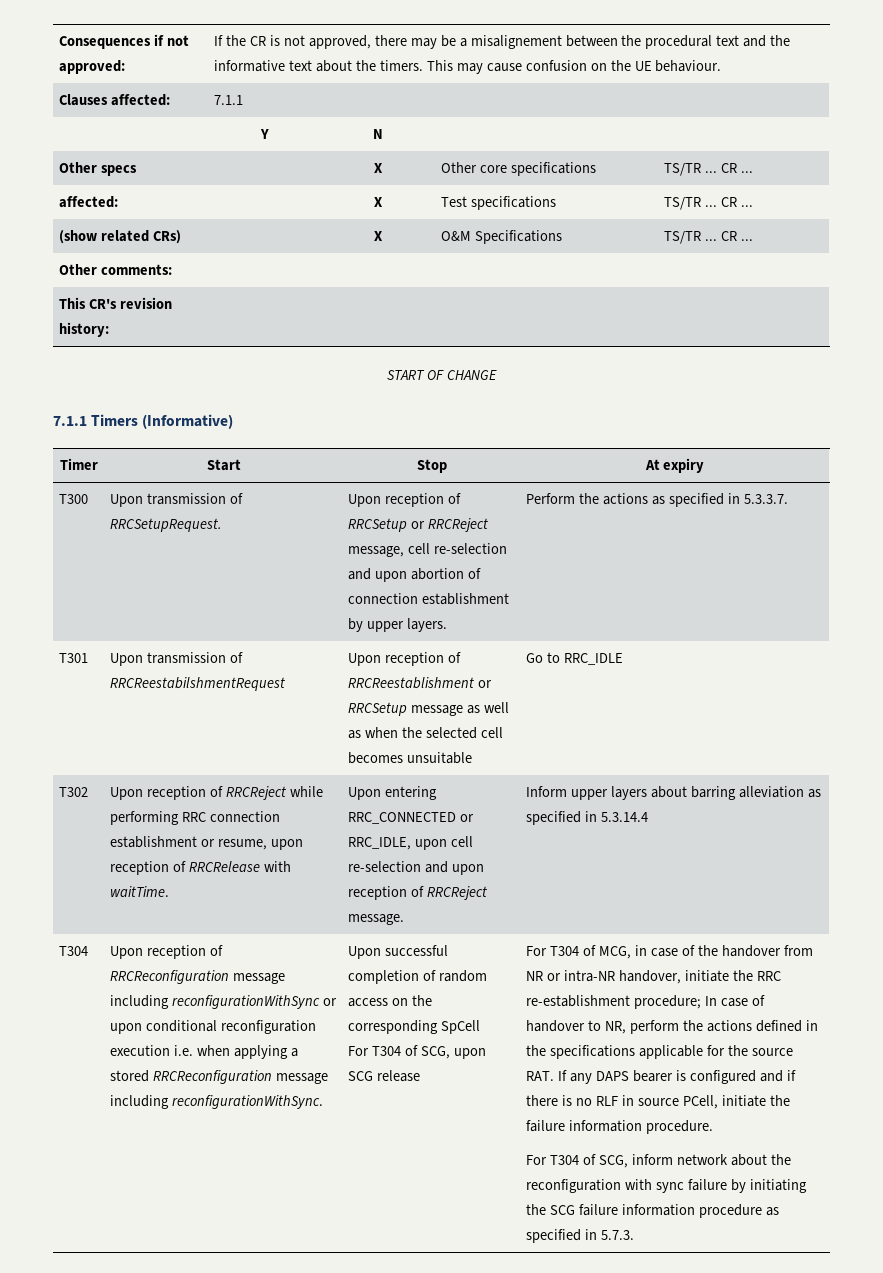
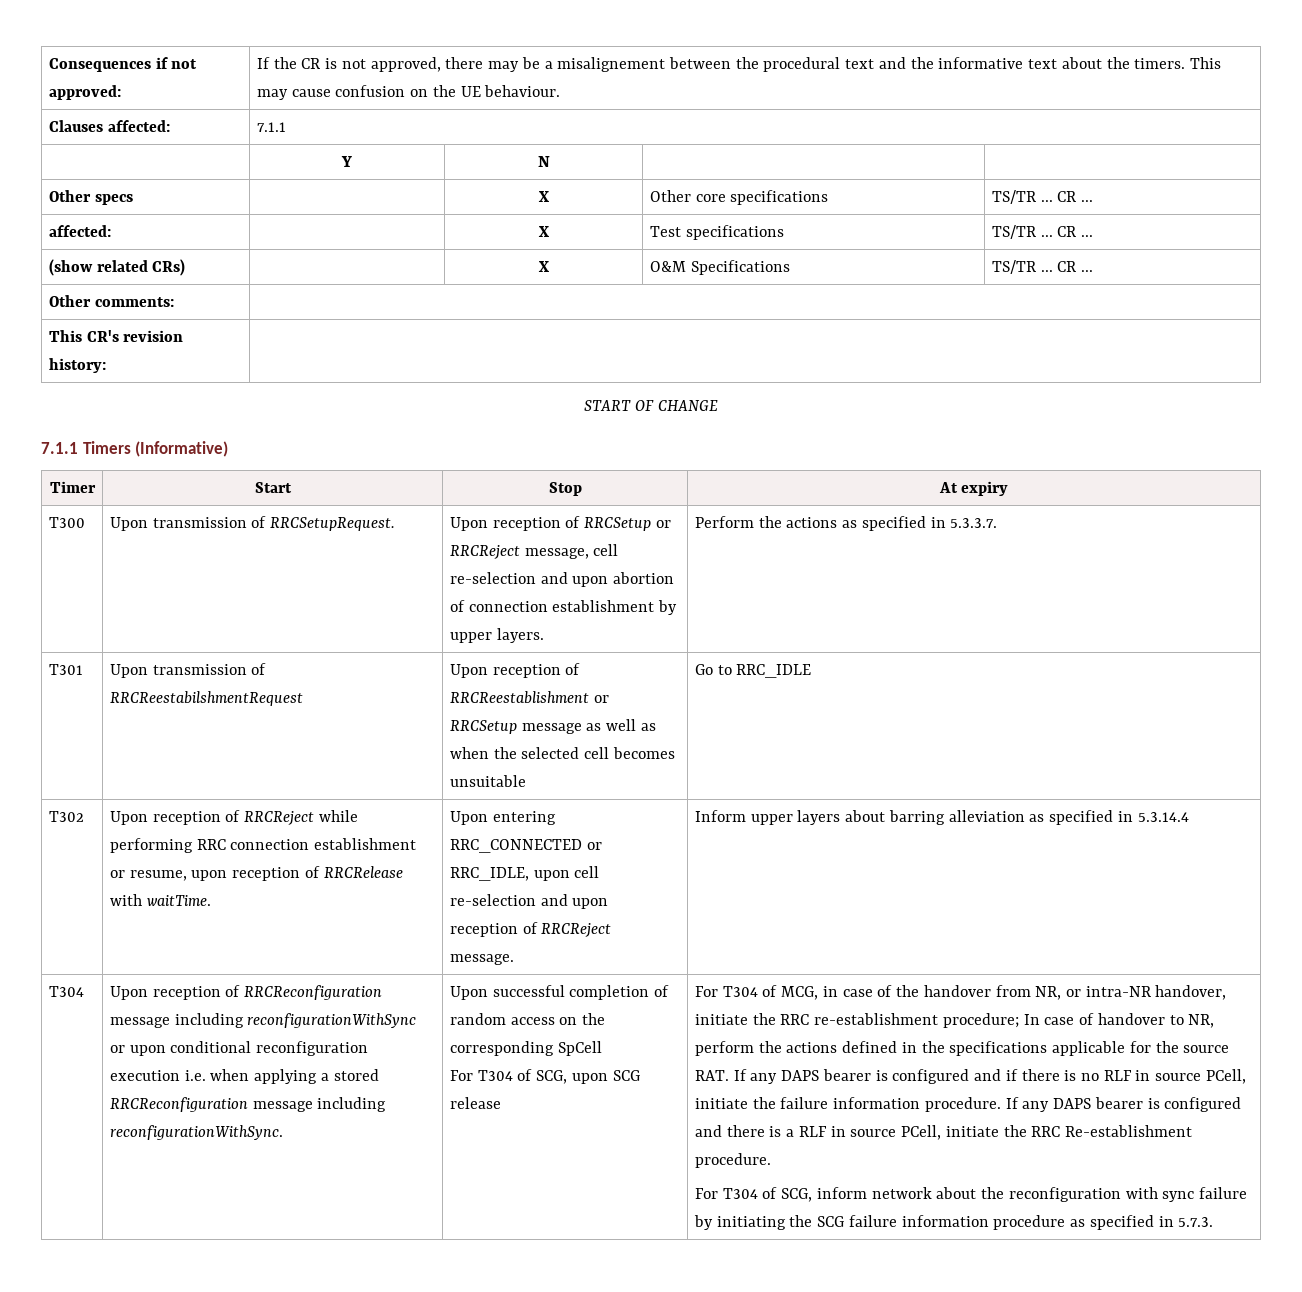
- For T304 of MCG, in case of the handover from NR or intra-NR handover, initiate the RRC re-establishment procedure; In case of handover to NR, perform the actions defined in the specifications applicable for the source RAT. If any DAPS bearer is configured and if there is no RLF in source PCell, initiate the failure information procedure.
+ For T304 of MCG, in case of the handover from NR, or intra-NR handover, initiate the RRC re-establishment procedure; In case of handover to NR, perform the actions defined in the specifications applicable for the source RAT. If any DAPS bearer is configured and if there is no RLF in source PCell, initiate the failure information procedure. If any DAPS bearer is configured and there is a RLF in source PCell, initiate the RRC Re-establishment procedure.

